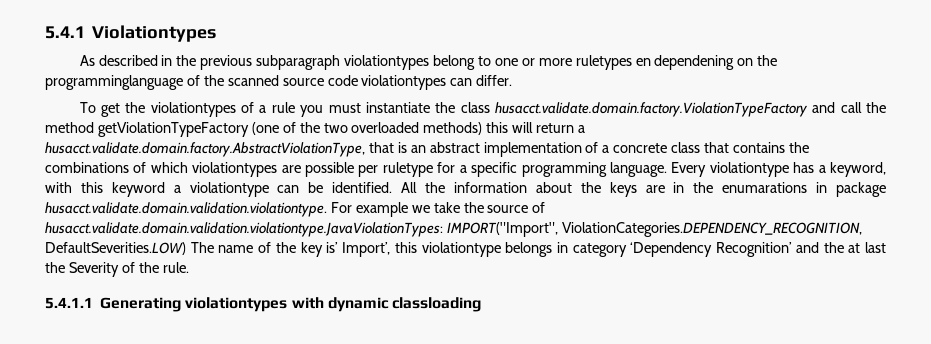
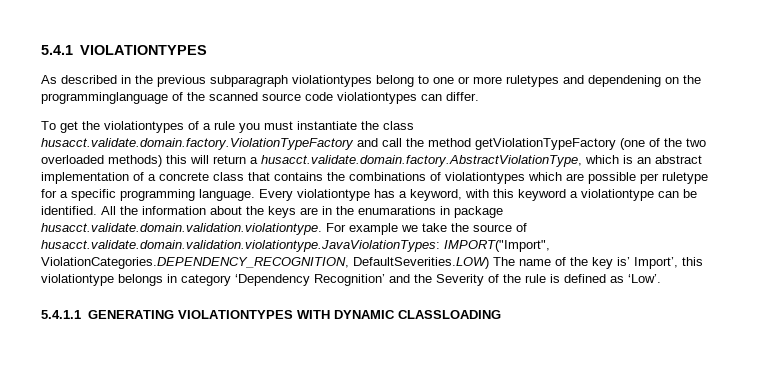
- 5.4.1 Violationtypes
+ 5.4.1 VIOLATIONTYPES
- As described in the previous subparagraph violationtypes belong to one or more ruletypes en dependening on the programminglanguage of the scanned source code violationtypes can differ.
+ As described in the previous subparagraph violationtypes belong to one or more ruletypes and dependening on the programminglanguage of the scanned source code violationtypes can differ.
- To get the violationtypes of a rule you must instantiate the class husacct.validate.domain.factory.ViolationTypeFactory and call the method getViolationTypeFactory (one of the two overloaded methods) this will return a husacct.validate.domain.factory.AbstractViolationType, that is an abstract implementation of a concrete class that contains the combinations of which violationtypes are possible per ruletype for a specific programming language.
+ To get the violationtypes of a rule you must instantiate the class husacct.validate.domain.factory.ViolationTypeFactory and call the method getViolationTypeFactory (one of the two overloaded methods) this will return a husacct.validate.domain.factory.AbstractViolationType, which is an abstract implementation of a concrete class that contains the combinations of violationtypes which are possible per ruletype for a specific programming language.
- All the information about the keys are in the enumarations in package husacct.validate.domain.validation.violationtype. For example we take the source of husacct.validate.domain.validation.violationtype.JavaViolationTypes: IMPORT("Import", ViolationCategories.DEPENDENCY_RECOGNITION, DefaultSeverities.LOW) The name of the key is’ Import’, this violationtype belongs in category ‘Dependency Recognition’ and the at last the Severity of the rule.
- 5.4.1.1 Generating violationtypes with dynamic classloading
+ All the information about the keys are in the enumarations in package husacct.validate.domain.validation.violationtype. For example we take the source of husacct.validate.domain.validation.violationtype.JavaViolationTypes: IMPORT("Import", ViolationCategories.DEPENDENCY_RECOGNITION, DefaultSeverities.LOW) The name of the key is’ Import’, this violationtype belongs in category ‘Dependency Recognition’ and the Severity of the rule is defined as ‘Low’.
+ 5.4.1.1 GENERATING VIOLATIONTYPES WITH DYNAMIC CLASSLOADING

